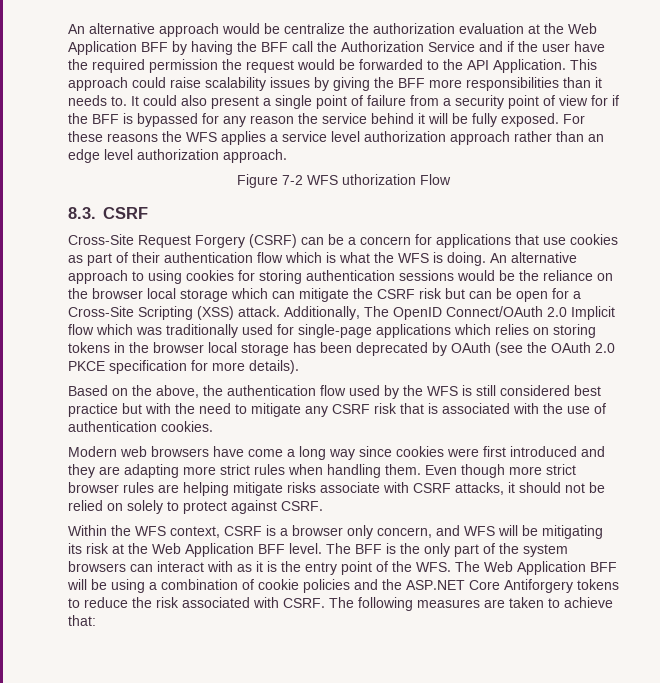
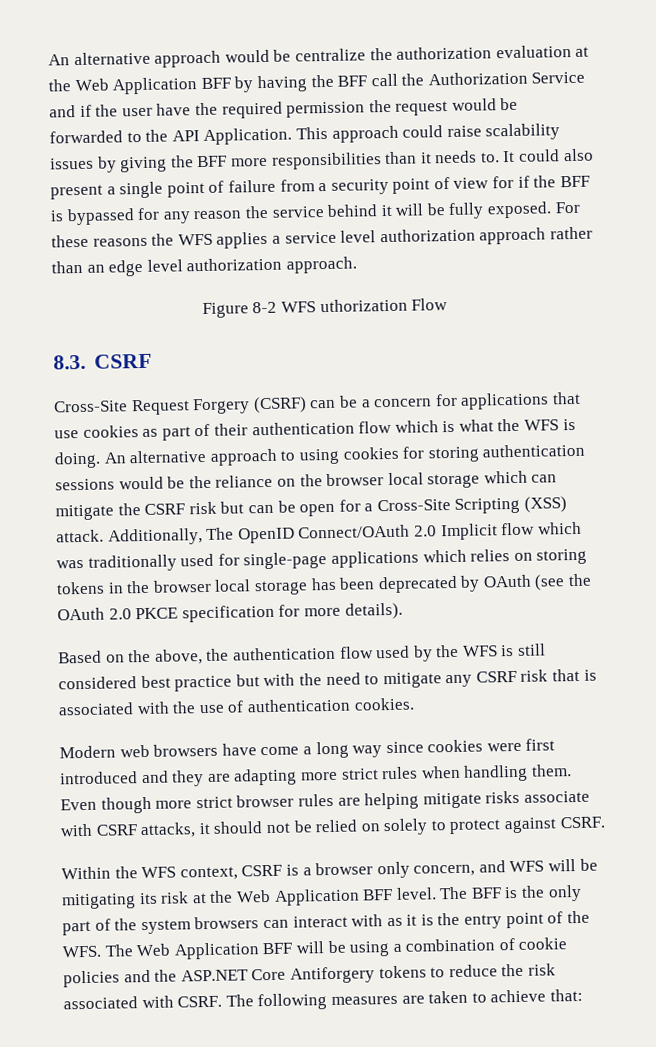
- Figure 7-2 WFS uthorization Flow
+ Figure 8-2 WFS uthorization Flow

